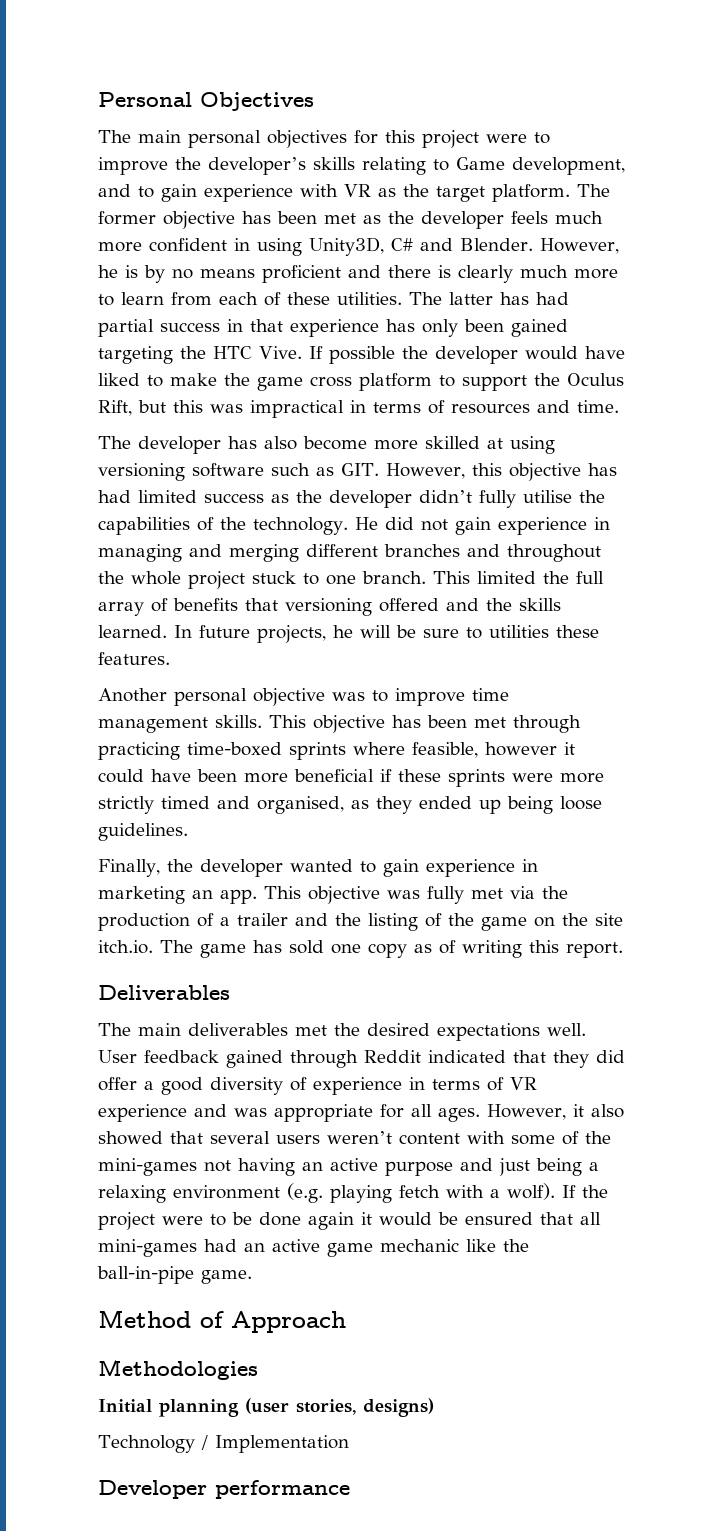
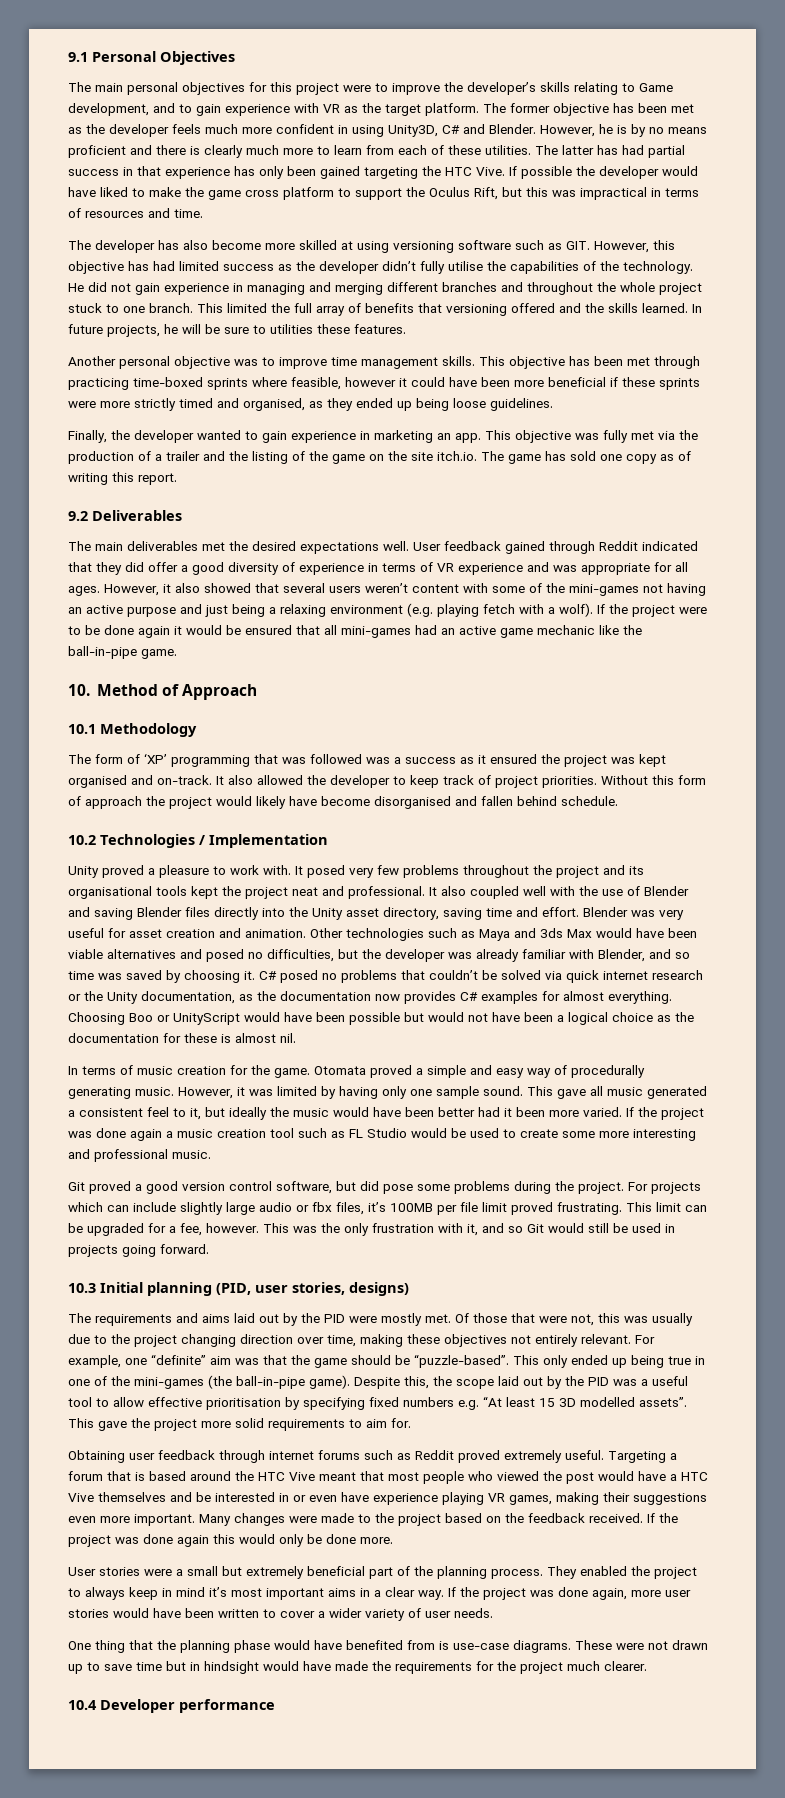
- Personal Objectives
+ 9.1 Personal Objectives
- Deliverables
+ 9.2 Deliverables
- Method of Approach
+ 10. Method of Approach
- Methodologies
- Initial planning (user stories, designs)
- Technology / Implementation
- Developer performance
+ 10.1 Methodology
+ The form of ‘XP’ programming that was followed was a success as it ensured the project was kept organised and on-track. It also allowed the developer to keep track of project priorities. Without this form of approach the project would likely have become disorganised and fallen behind schedule.
+ 10.2 Technologies / Implementation
+ Unity proved a pleasure to work with. It posed very few problems throughout the project and its organisational tools kept the project neat and professional. It also coupled well with the use of Blender and saving Blender files directly into the Unity asset directory, saving time and effort. Blender was very useful for asset creation and animation. Other technologies such as Maya and 3ds Max would have been viable alternatives and posed no difficulties, but the developer was already familiar with Blender, and so time was saved by choosing it. C# posed no problems that couldn’t be solved via quick internet research or the Unity documentation, as the documentation now provides C# examples for almost everything. Choosing Boo or UnityScript would have been possible but would not have been a logical choice as the documentation for these is almost nil.
+ In terms of music creation for the game. Otomata proved a simple and easy way of procedurally generating music. However, it was limited by having only one sample sound. This gave all music generated a consistent feel to it, but ideally the music would have been better had it been more varied. If the project was done again a music creation tool such as FL Studio would be used to create some more interesting and professional music.
+ Git proved a good version control software, but did pose some problems during the project. For projects which can include slightly large audio or fbx files, it’s 100MB per file limit proved frustrating. This limit can be upgraded for a fee, however. This was the only frustration with it, and so Git would still be used in projects going forward.
+ 10.3 Initial planning (PID, user stories, designs)
+ The requirements and aims laid out by the PID were mostly met. Of those that were not, this was usually due to the project changing direction over time, making these objectives not entirely relevant. For example, one “definite” aim was that the game should be “puzzle-based”. This only ended up being true in one of the mini-games (the ball-in-pipe game). Despite this, the scope laid out by the PID was a useful tool to allow effective prioritisation by specifying fixed numbers e.g. “At least 15 3D modelled assets”. This gave the project more solid requirements to aim for.
+ Obtaining user feedback through internet forums such as Reddit proved extremely useful. Targeting a forum that is based around the HTC Vive meant that most people who viewed the post would have a HTC Vive themselves and be interested in or even have experience playing VR games, making their suggestions even more important. Many changes were made to the project based on the feedback received. If the project was done again this would only be done more.
+ User stories were a small but extremely beneficial part of the planning process. They enabled the project to always keep in mind it’s most important aims in a clear way. If the project was done again, more user stories would have been written to cover a wider variety of user needs.
+ One thing that the planning phase would have benefited from is use-case diagrams. These were not drawn up to save time but in hindsight would have made the requirements for the project much clearer.
+ 10.4 Developer performance

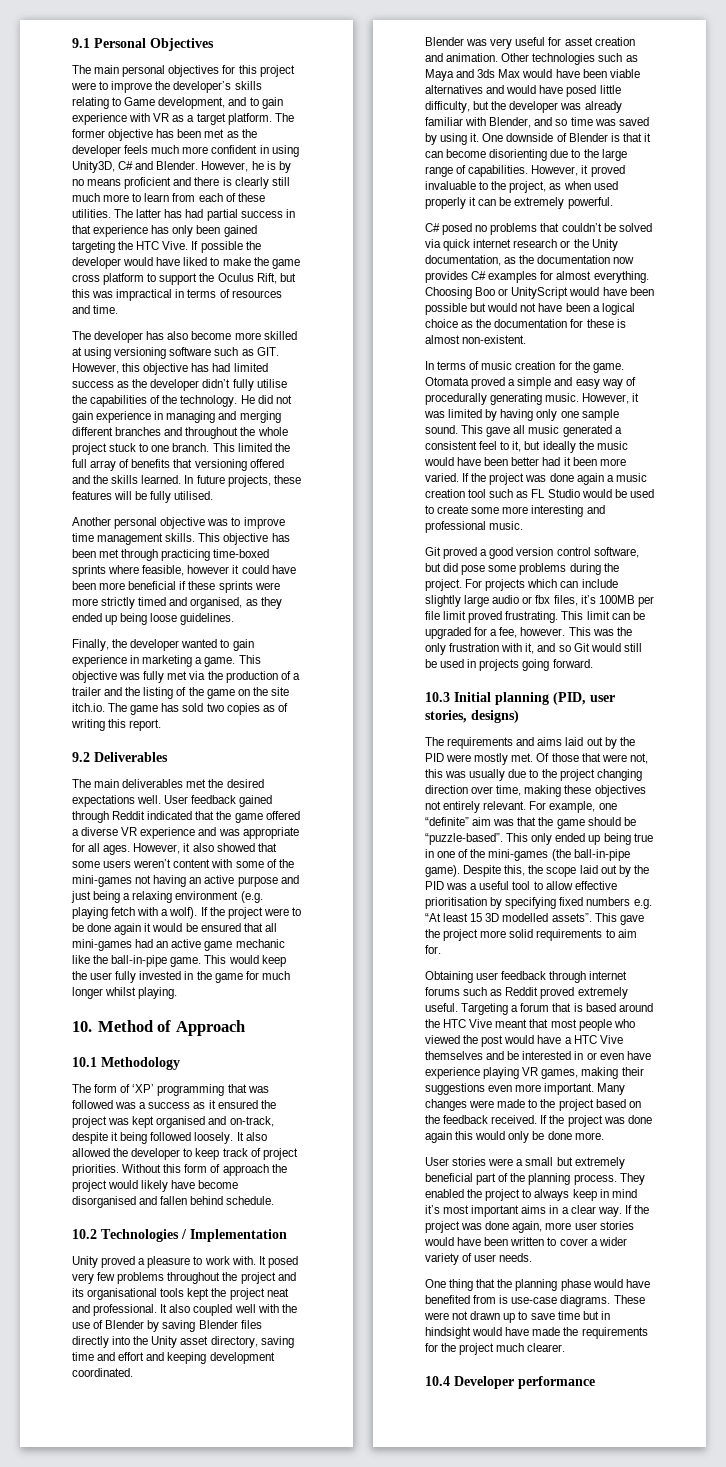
- The main personal objectives for this project were to improve the developer’s skills relating to Game development, and to gain experience with VR as the target platform.
+ The main personal objectives for this project were to improve the developer’s skills relating to Game development, and to gain experience with VR as a target platform.
- However, he is by no means proficient and there is clearly much more to learn from each of these utilities.
+ However, he is by no means proficient and there is clearly still much more to learn from each of these utilities.
- In future projects, he will be sure to utilities these features.
+ In future projects, these features will be fully utilised.
- Finally, the developer wanted to gain experience in marketing an app.
+ Finally, the developer wanted to gain experience in marketing a game.
- This objective was fully met via the production of a trailer and the listing of the game on the site itch.io. The game has sold one copy as of writing this report.
+ This objective was fully met via the production of a trailer and the listing of the game on the site itch.io. The game has sold two copies as of writing this report.
- User feedback gained through Reddit indicated that they did offer a good diversity of experience in terms of VR experience and was appropriate for all ages.
+ User feedback gained through Reddit indicated that the game offered a diverse VR experience and was appropriate for all ages.
- However, it also showed that several users weren’t content with some of the mini-games not having an active purpose and just being a relaxing environment (e.g. playing fetch with a wolf).
+ However, it also showed that some users weren’t content with some of the mini-games not having an active purpose and just being a relaxing environment (e.g. playing fetch with a wolf).
+ This would keep the user fully invested in the game for much longer whilst playing.
- The form of ‘XP’ programming that was followed was a success as it ensured the project was kept organised and on-track.
+ The form of ‘XP’ programming that was followed was a success as it ensured the project was kept organised and on-track, despite it being followed loosely.
- It also coupled well with the use of Blender and saving Blender files directly into the Unity asset directory, saving time and effort. Blender was very useful for asset creation and animation.
+ It also coupled well with the use of Blender by saving Blender files directly into the Unity asset directory, saving time and effort and keeping development coordinated.
+ Blender was very useful for asset creation and animation.
- Other technologies such as Maya and 3ds Max would have been viable alternatives and posed no difficulties, but the developer was already familiar with Blender, and so time was saved by choosing it. C# posed no problems that couldn’t be solved via quick internet research or the Unity documentation, as the documentation now provides C# examples for almost everything.
+ Other technologies such as Maya and 3ds Max would have been viable alternatives and would have posed little difficulty, but the developer was already familiar with Blender, and so time was saved by using it. One downside of Blender is that it can become disorienting due to the large range of capabilities. However, it proved invaluable to the project, as when used properly it can be extremely powerful.
+ C# posed no problems that couldn’t be solved via quick internet research or the Unity documentation, as the documentation now provides C# examples for almost everything.
- Choosing Boo or UnityScript would have been possible but would not have been a logical choice as the documentation for these is almost nil.
+ Choosing Boo or UnityScript would have been possible but would not have been a logical choice as the documentation for these is almost non-existent.

